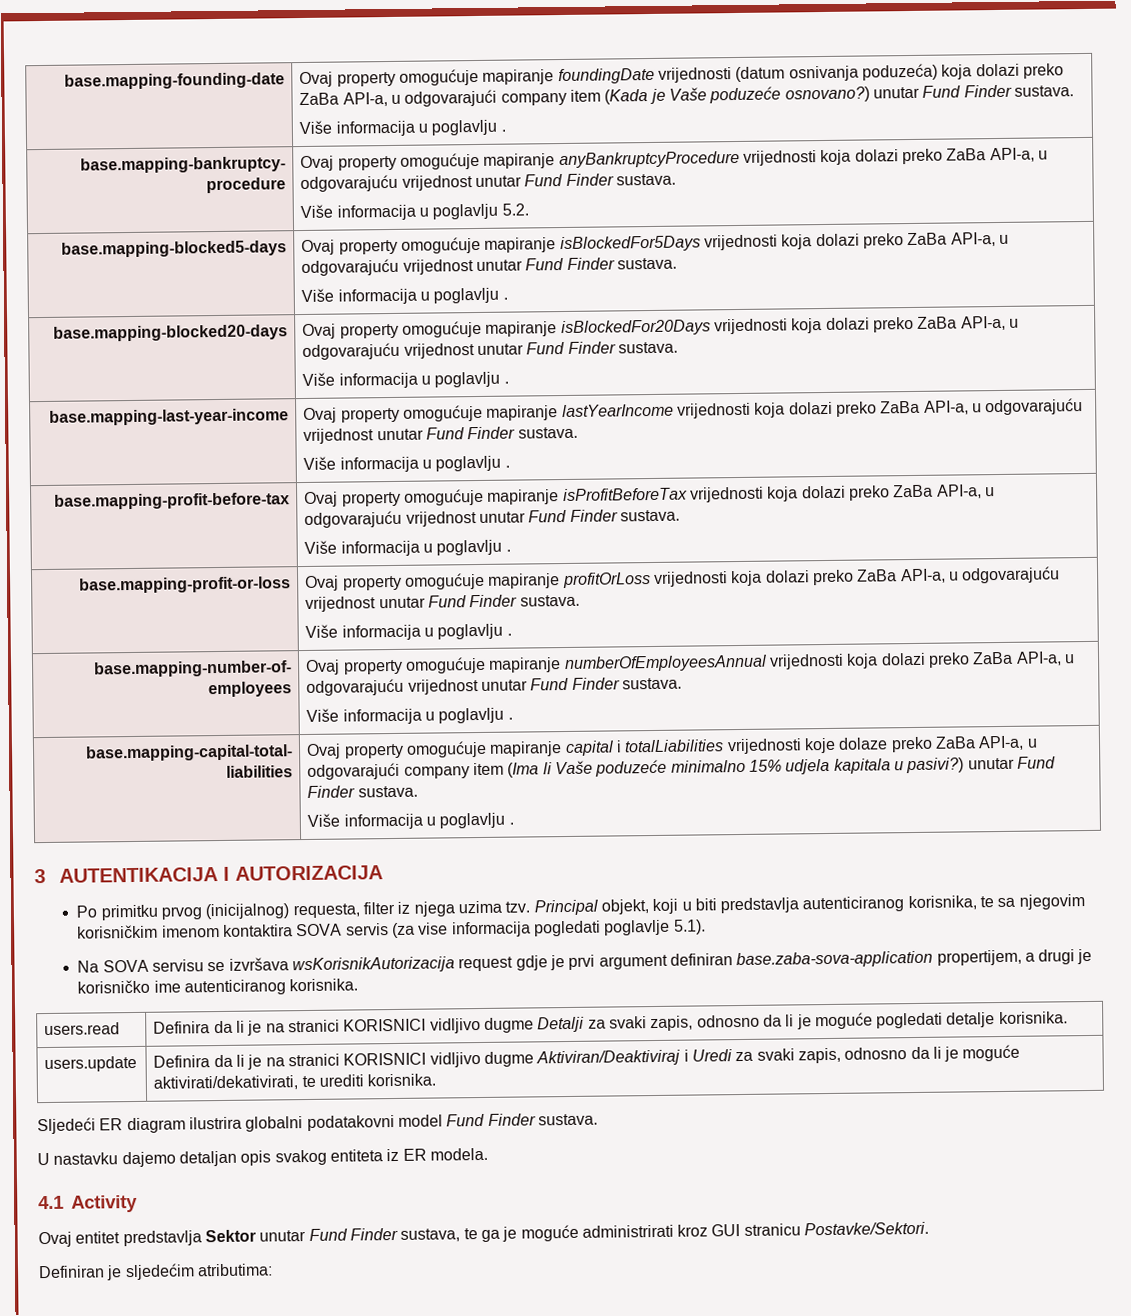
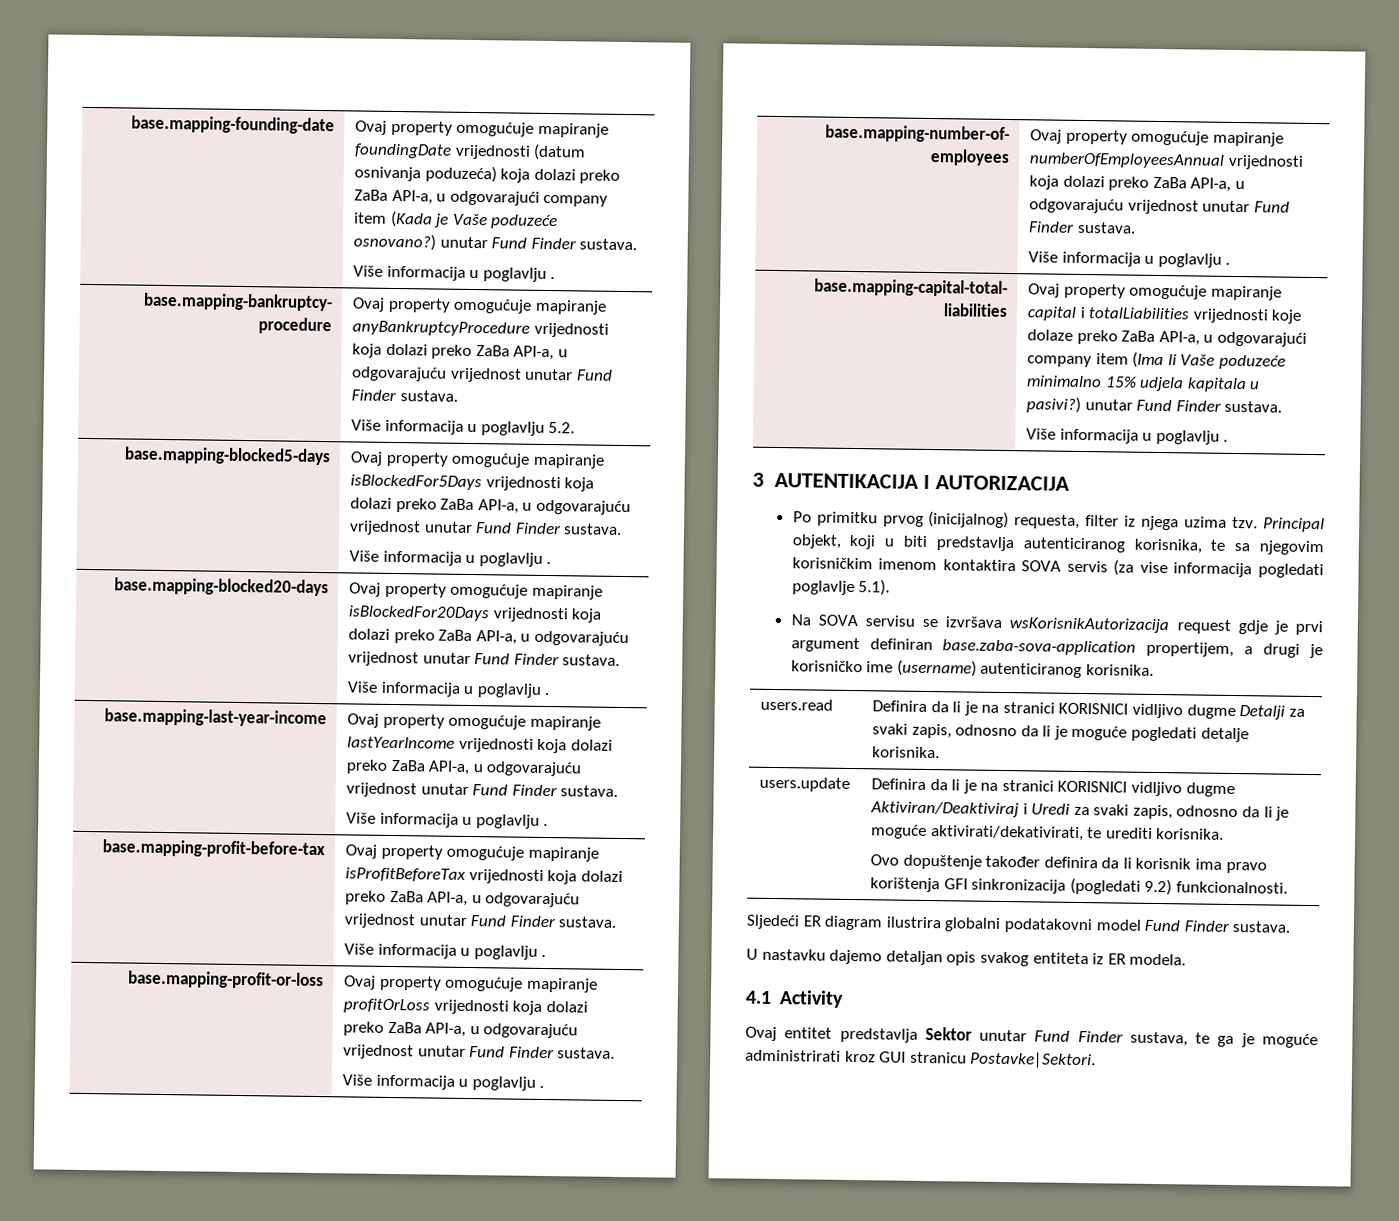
- Na SOVA servisu se izvršava wsKorisnikAutorizacija request gdje je prvi argument definiran base.zaba-sova-application propertijem, a drugi je korisničko ime autenticiranog korisnika.
+ Na SOVA servisu se izvršava wsKorisnikAutorizacija request gdje je prvi argument definiran base.zaba-sova-application propertijem, a drugi je korisničko ime (username) autenticiranog korisnika.
  users.update | Definira da li je na stranici KORISNICI vidljivo dugme Aktiviran/Deaktiviraj i Uredi za svaki zapis, odnosno da li je moguće aktivirati/dekativirati, te urediti korisnika.
+ Ovo dopuštenje također definira da li korisnik ima pravo korištenja GFI sinkronizacija (pogledati 9.2) funkcionalnosti.
- Ovaj entitet predstavlja Sektor unutar Fund Finder sustava, te ga je moguće administrirati kroz GUI stranicu Postavke/Sektori.
- Definiran je sljedećim atributima:
+ Ovaj entitet predstavlja Sektor unutar Fund Finder sustava, te ga je moguće administrirati kroz GUI stranicu Postavke|Sektori.

